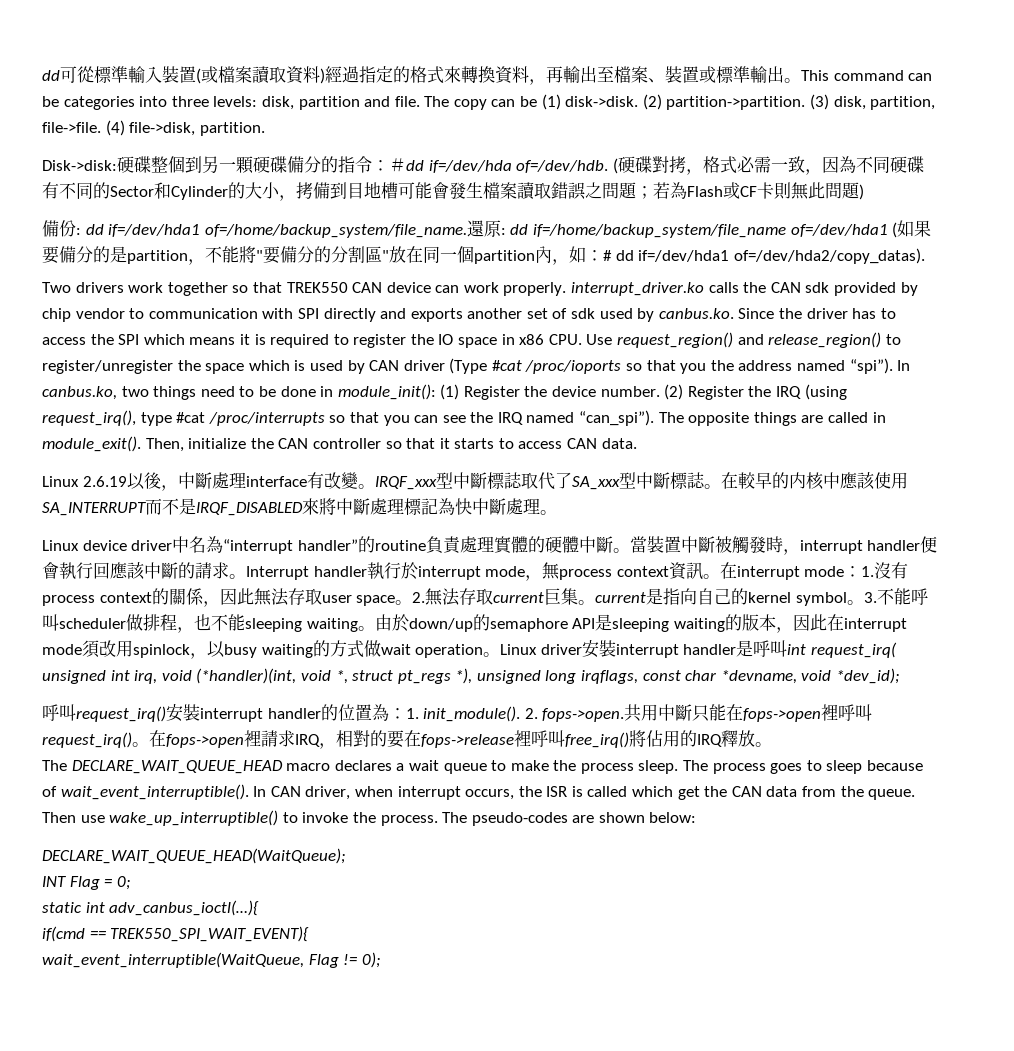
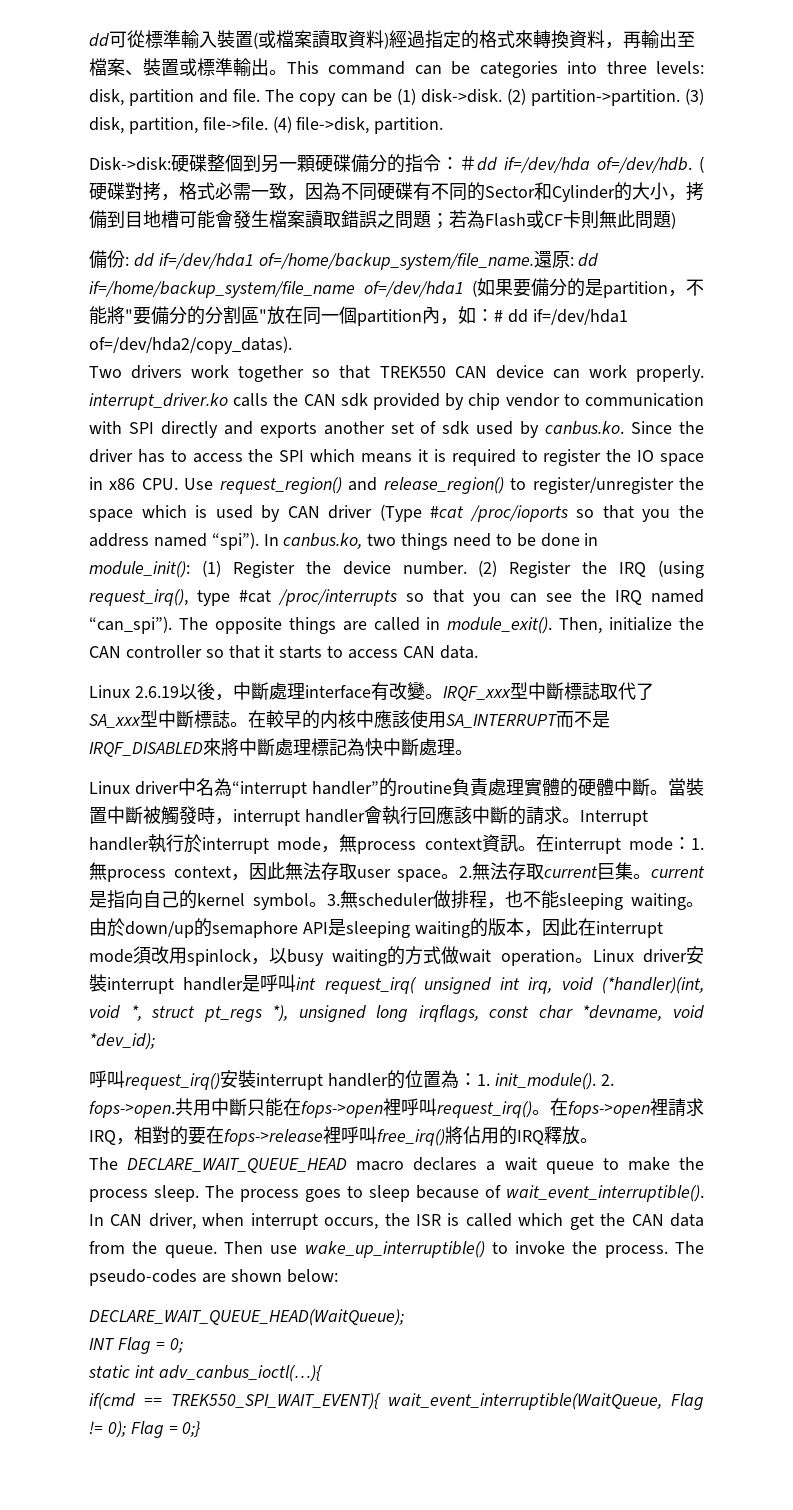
- Linux device driver中名為“interrupt handler”的routine負責處理實體的硬體中斷。
+ Linux driver中名為“interrupt handler”的routine負責處理實體的硬體中斷。
- 當裝置中斷被觸發時，interrupt handler便會執行回應該中斷的請求。
+ 當裝置中斷被觸發時，interrupt handler會執行回應該中斷的請求。
- 在interrupt mode：1.沒有process context的關係，因此無法存取user space。
+ 在interrupt mode：1.無process context，因此無法存取user space。
- 3.不能呼叫scheduler做排程，也不能sleeping waiting。
+ 3.無scheduler做排程，也不能sleeping waiting。
- if(cmd == TREK550_SPI_WAIT_EVENT){
- wait_event_interruptible(WaitQueue, Flag != 0);
+ if(cmd == TREK550_SPI_WAIT_EVENT){ wait_event_interruptible(WaitQueue, Flag != 0); Flag = 0;}

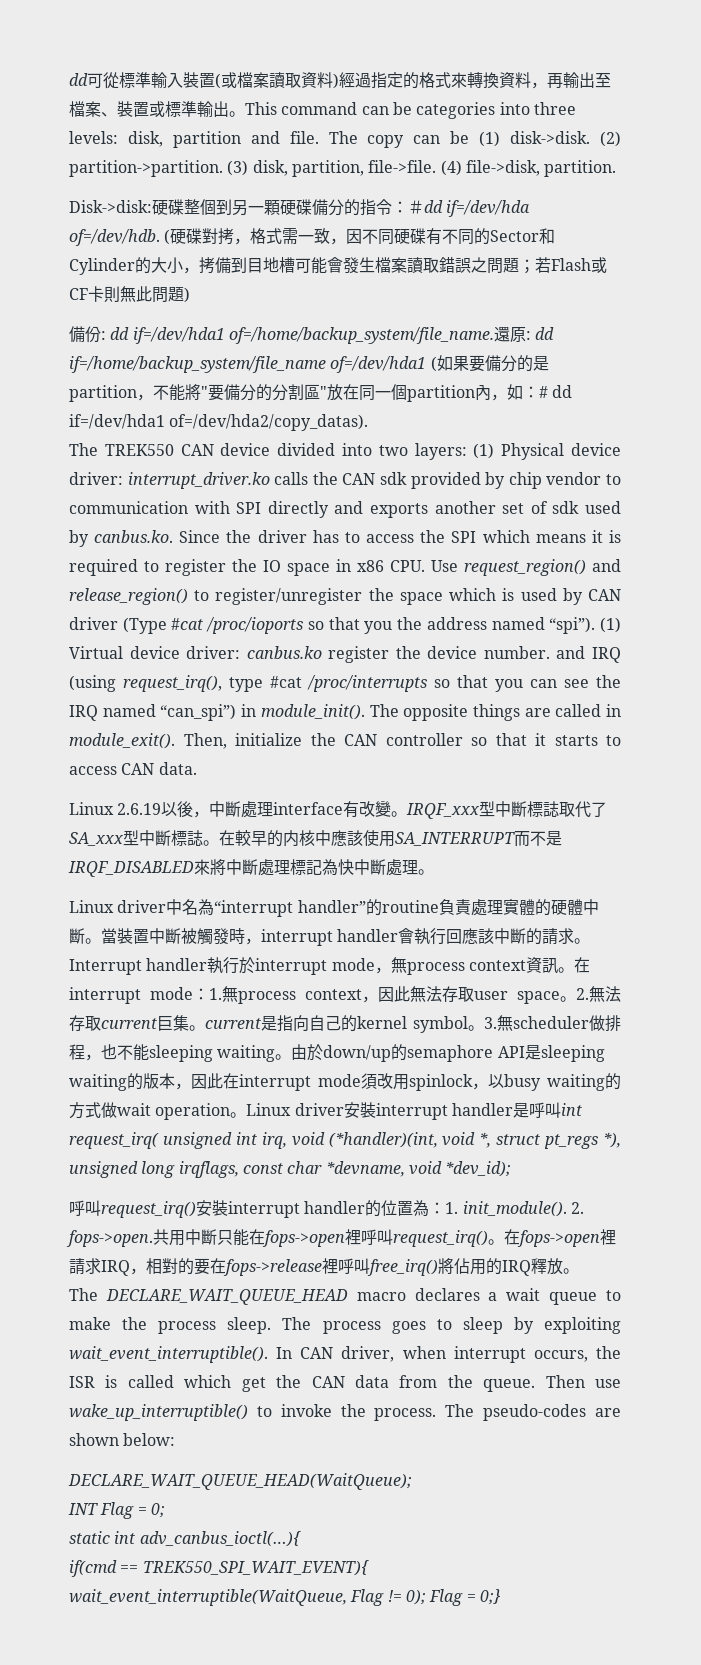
- (硬碟對拷，格式必需一致，因為不同硬碟有不同的Sector和Cylinder的大小，拷備到目地槽可能會發生檔案讀取錯誤之問題；若為Flash或CF卡則無此問題)
+ (硬碟對拷，格式需一致，因不同硬碟有不同的Sector和Cylinder的大小，拷備到目地槽可能會發生檔案讀取錯誤之問題；若Flash或CF卡則無此問題)
- Two drivers work together so that TREK550 CAN device can work properly. interrupt_driver.ko calls the CAN sdk provided by chip vendor to communication with SPI directly and exports another set of sdk used by canbus.ko. Since the driver has to access the SPI which means it is required to register the IO space in x86 CPU. Use request_region() and release_region() to register/unregister the space which is used by CAN driver (Type #cat /proc/ioports so that you the address named “spi”).
+ The TREK550 CAN device divided into two layers: (1) Physical device driver: interrupt_driver.ko calls the CAN sdk provided by chip vendor to communication with SPI directly and exports another set of sdk used by canbus.ko. Since the driver has to access the SPI which means it is required to register the IO space in x86 CPU. Use request_region() and release_region() to register/unregister the space which is used by CAN driver (Type #cat /proc/ioports so that you the address named “spi”).
- In canbus.ko, two things need to be done in module_init(): (1) Register the device number. (2) Register the IRQ (using request_irq(), type #cat /proc/interrupts so that you can see the IRQ named “can_spi”).
+ (1) Virtual device driver: canbus.ko register the device number. and IRQ (using request_irq(), type #cat /proc/interrupts so that you can see the IRQ named “can_spi”) in module_init().
- The process goes to sleep because of wait_event_interruptible().
+ The process goes to sleep by exploiting wait_event_interruptible().

